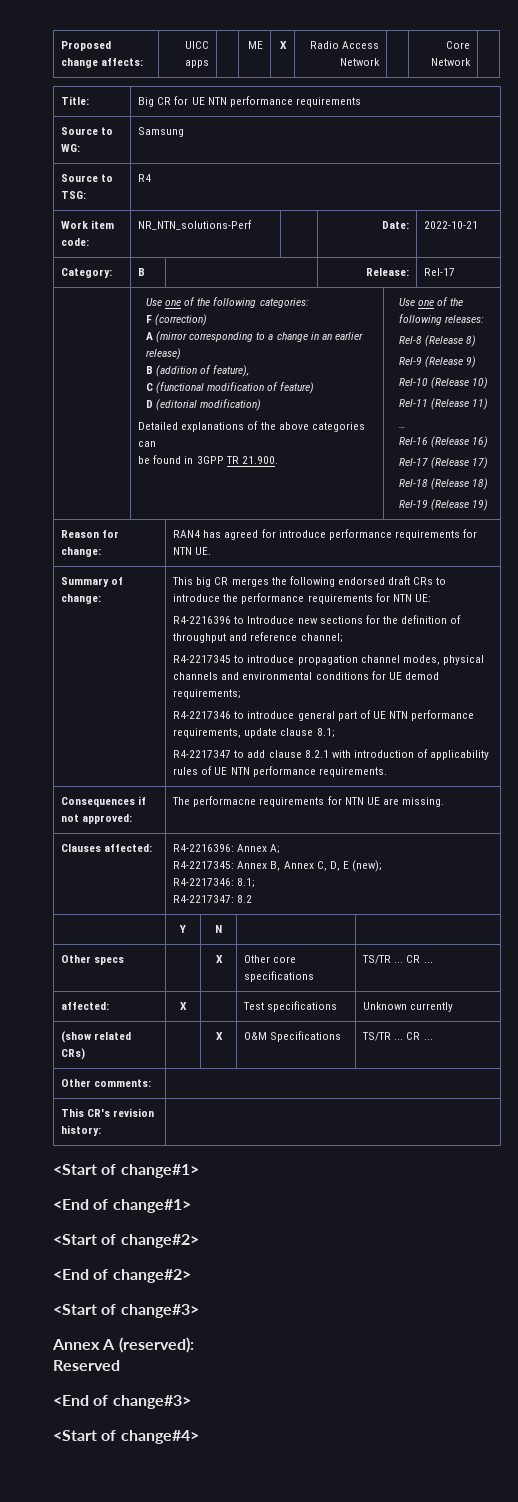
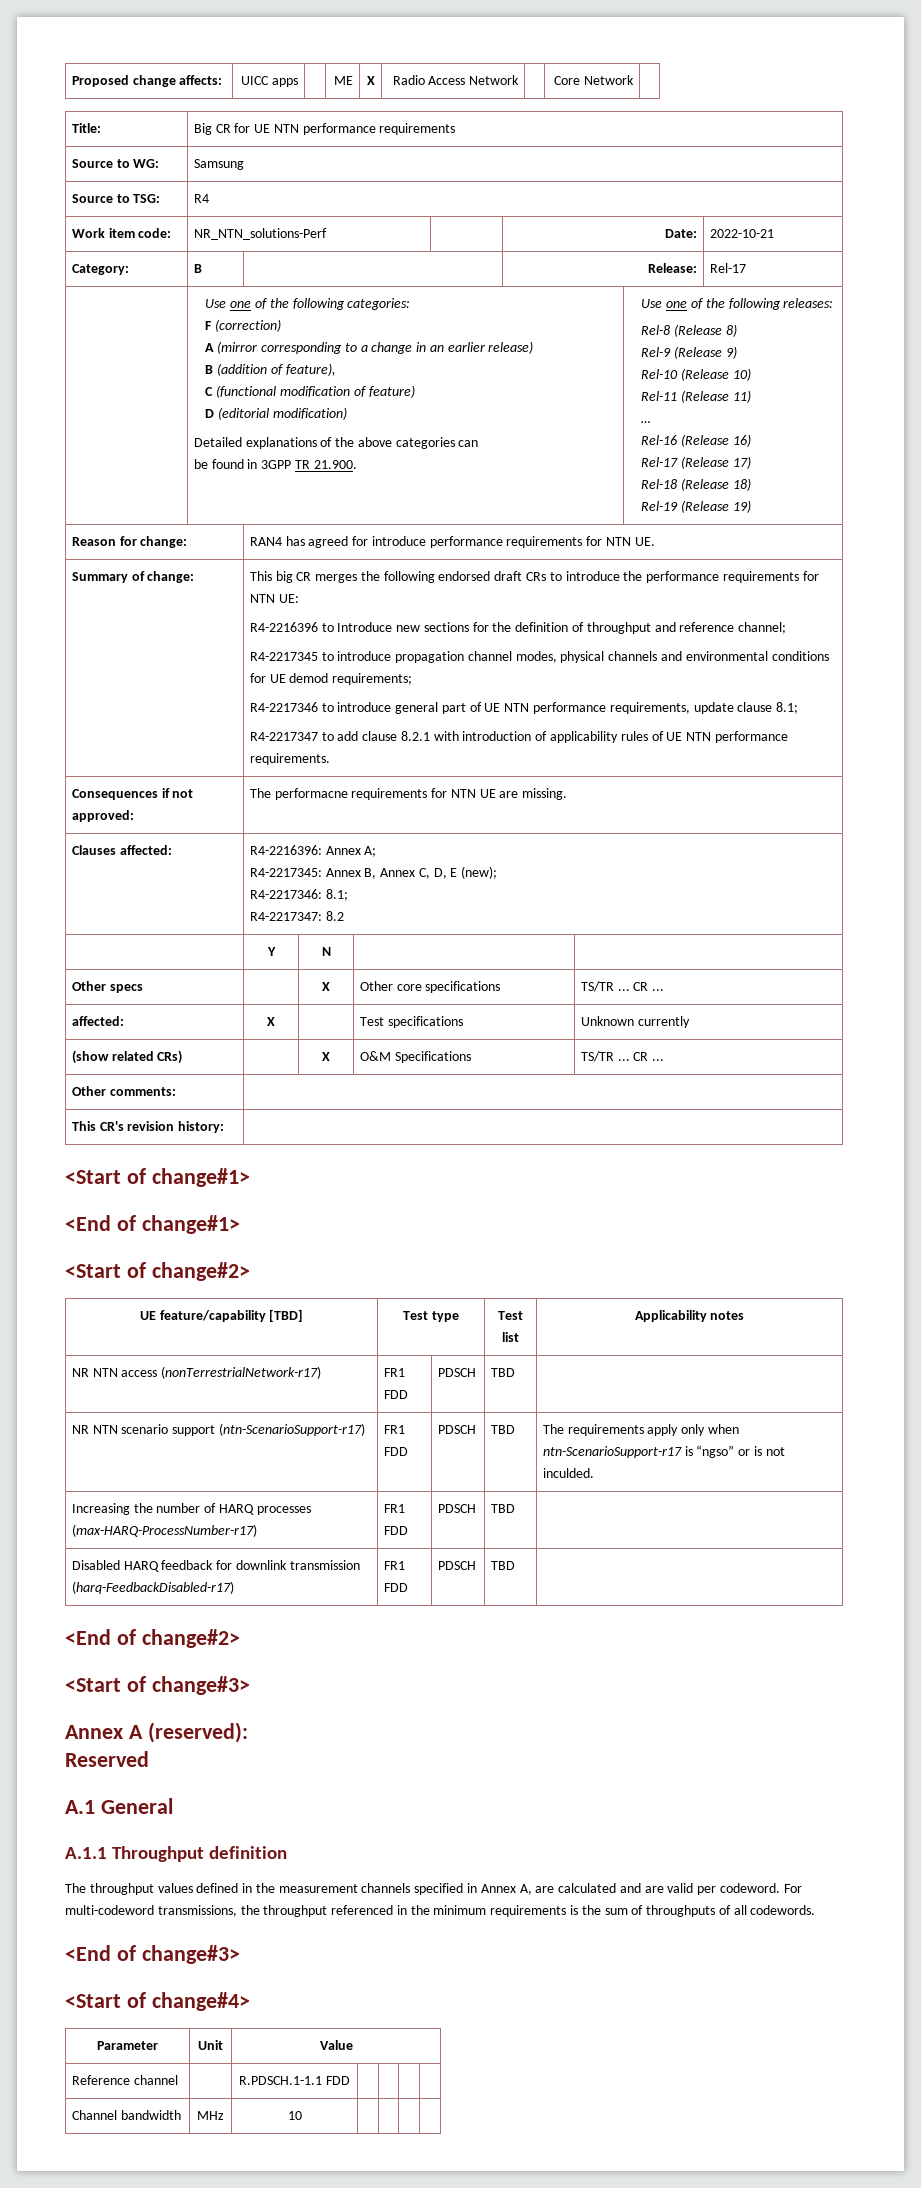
+ UE feature/capability [TBD] | Test type | Test list | Applicability notes
+ NR NTN access (nonTerrestrialNetwork-r17) | FR1 FDD | PDSCH | TBD |
+ NR NTN scenario support (ntn-ScenarioSupport-r17) | FR1 FDD | PDSCH | TBD | The requirements apply only when ntn-ScenarioSupport-r17 is “ngso” or is not inculded.
+ Increasing the number of HARQ processes (max-HARQ-ProcessNumber-r17) | FR1 FDD | PDSCH | TBD |
+ Disabled HARQ feedback for downlink transmission (harq-FeedbackDisabled-r17) | FR1 FDD | PDSCH | TBD |
+ A.1 General
+ A.1.1 Throughput definition
+ The throughput values defined in the measurement channels specified in Annex A, are calculated and are valid per codeword. For multi-codeword transmissions, the throughput referenced in the minimum requirements is the sum of throughputs of all codewords.
+ Parameter | Unit | Value
+ Reference channel | | R.PDSCH.1-1.1 FDD | | | |
+ Channel bandwidth | MHz | 10 | | | |

